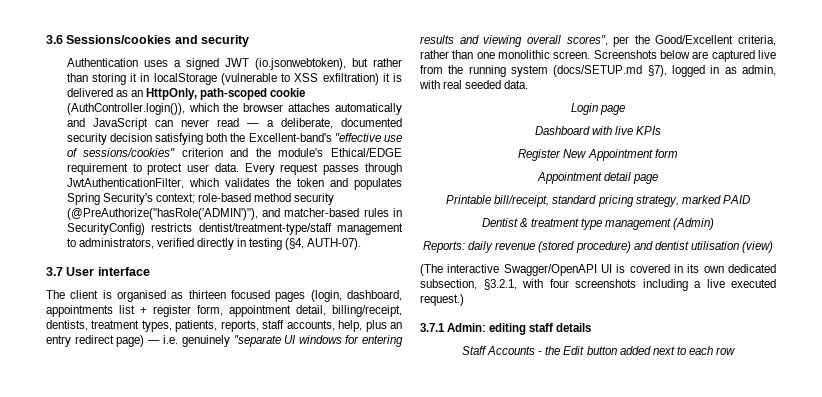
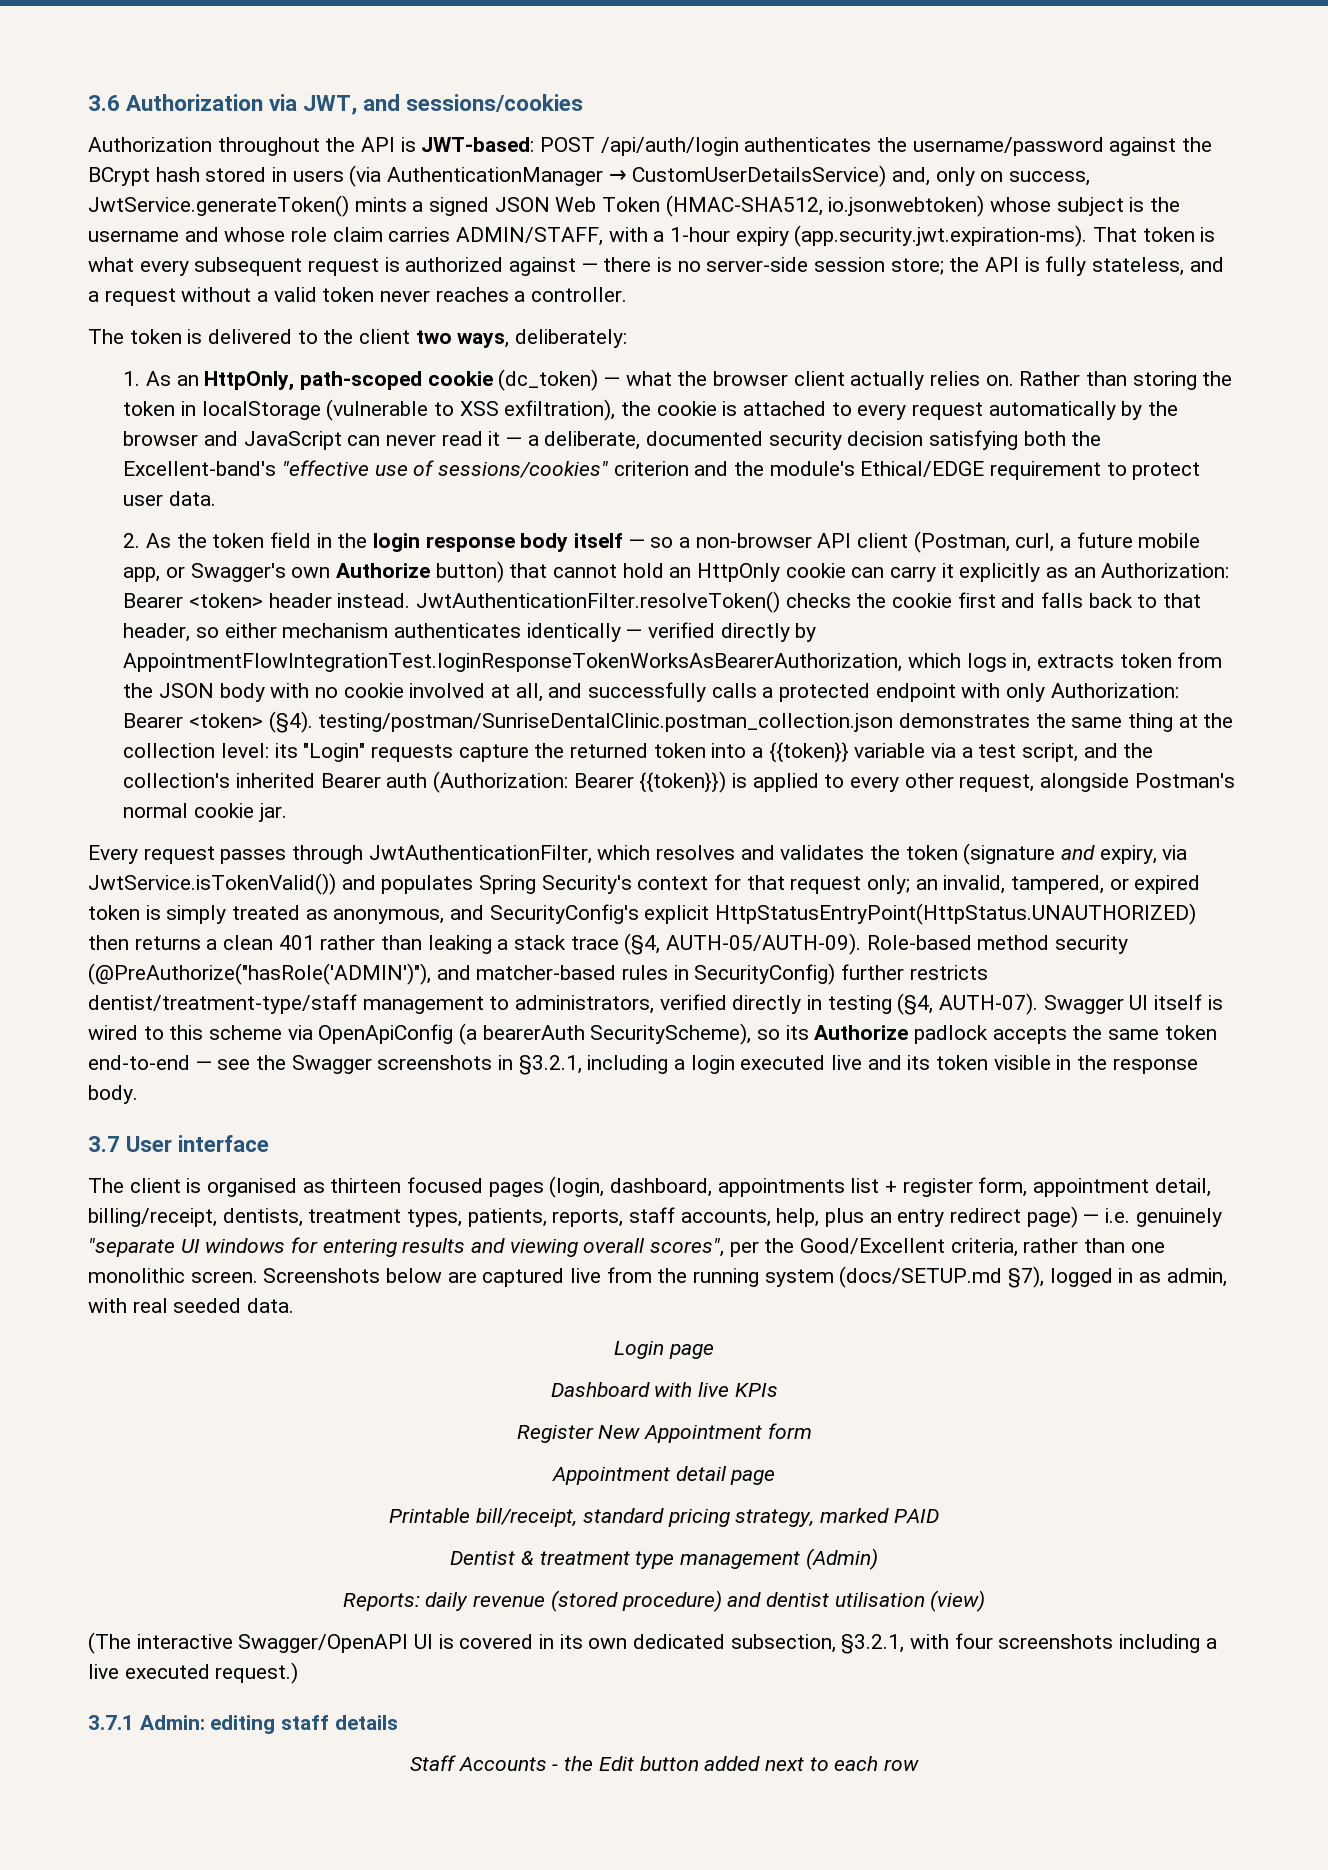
- 3.6 Sessions/cookies and security
- Authentication uses a signed JWT (io.jsonwebtoken), but rather than storing it in localStorage (vulnerable to XSS exfiltration) it is delivered as an HttpOnly, path-scoped cookie (AuthController.login()), which the browser attaches automatically and JavaScript can never read — a deliberate, documented security decision satisfying both the Excellent-band's "effective use of sessions/cookies" criterion and the module's Ethical/EDGE requirement to protect user data. Every request passes through JwtAuthenticationFilter, which validates the token and populates Spring Security's context; role-based method security (@PreAuthorize("hasRole('ADMIN')"), and matcher-based rules in SecurityConfig) restricts dentist/treatment-type/staff management to administrators, verified directly in testing (§4, AUTH-07).
+ 3.6 Authorization via JWT, and sessions/cookies
+ Authorization throughout the API is JWT-based: POST /api/auth/login authenticates the username/password against the BCrypt hash stored in users (via AuthenticationManager → CustomUserDetailsService) and, only on success, JwtService.generateToken() mints a signed JSON Web Token (HMAC-SHA512, io.jsonwebtoken) whose subject is the username and whose role claim carries ADMIN/STAFF, with a 1-hour expiry (app.security.jwt.expiration-ms). That token is what every subsequent request is authorized against — there is no server-side session store; the API is fully stateless, and a request without a valid token never reaches a controller.
+ The token is delivered to the client two ways, deliberately:
+ 1. As an HttpOnly, path-scoped cookie (dc_token) — what the browser client actually relies on. Rather than storing the token in localStorage (vulnerable to XSS exfiltration), the cookie is attached to every request automatically by the browser and JavaScript can never read it — a deliberate, documented security decision satisfying both the Excellent-band's "effective use of sessions/cookies" criterion and the module's Ethical/EDGE requirement to protect user data.
+ 2. As the token field in the login response body itself — so a non-browser API client (Postman, curl, a future mobile app, or Swagger's own Authorize button) that cannot hold an HttpOnly cookie can carry it explicitly as an Authorization: Bearer <token> header instead. JwtAuthenticationFilter.resolveToken() checks the cookie first and falls back to that header, so either mechanism authenticates identically — verified directly by AppointmentFlowIntegrationTest.loginResponseTokenWorksAsBearerAuthorization, which logs in, extracts token from the JSON body with no cookie involved at all, and successfully calls a protected endpoint with only Authorization: Bearer <token> (§4). testing/postman/SunriseDentalClinic.postman_collection.json demonstrates the same thing at the collection level: its "Login" requests capture the returned token into a {{token}} variable via a test script, and the collection's inherited Bearer auth (Authorization: Bearer {{token}}) is applied to every other request, alongside Postman's normal cookie jar.
+ Every request passes through JwtAuthenticationFilter, which resolves and validates the token (signature and expiry, via JwtService.isTokenValid()) and populates Spring Security's context for that request only; an invalid, tampered, or expired token is simply treated as anonymous, and SecurityConfig's explicit HttpStatusEntryPoint(HttpStatus.UNAUTHORIZED) then returns a clean 401 rather than leaking a stack trace (§4, AUTH-05/AUTH-09). Role-based method security (@PreAuthorize("hasRole('ADMIN')"), and matcher-based rules in SecurityConfig) further restricts dentist/treatment-type/staff management to administrators, verified directly in testing (§4, AUTH-07). Swagger UI itself is wired to this scheme via OpenApiConfig (a bearerAuth SecurityScheme), so its Authorize padlock accepts the same token end-to-end — see the Swagger screenshots in §3.2.1, including a login executed live and its token visible in the response body.

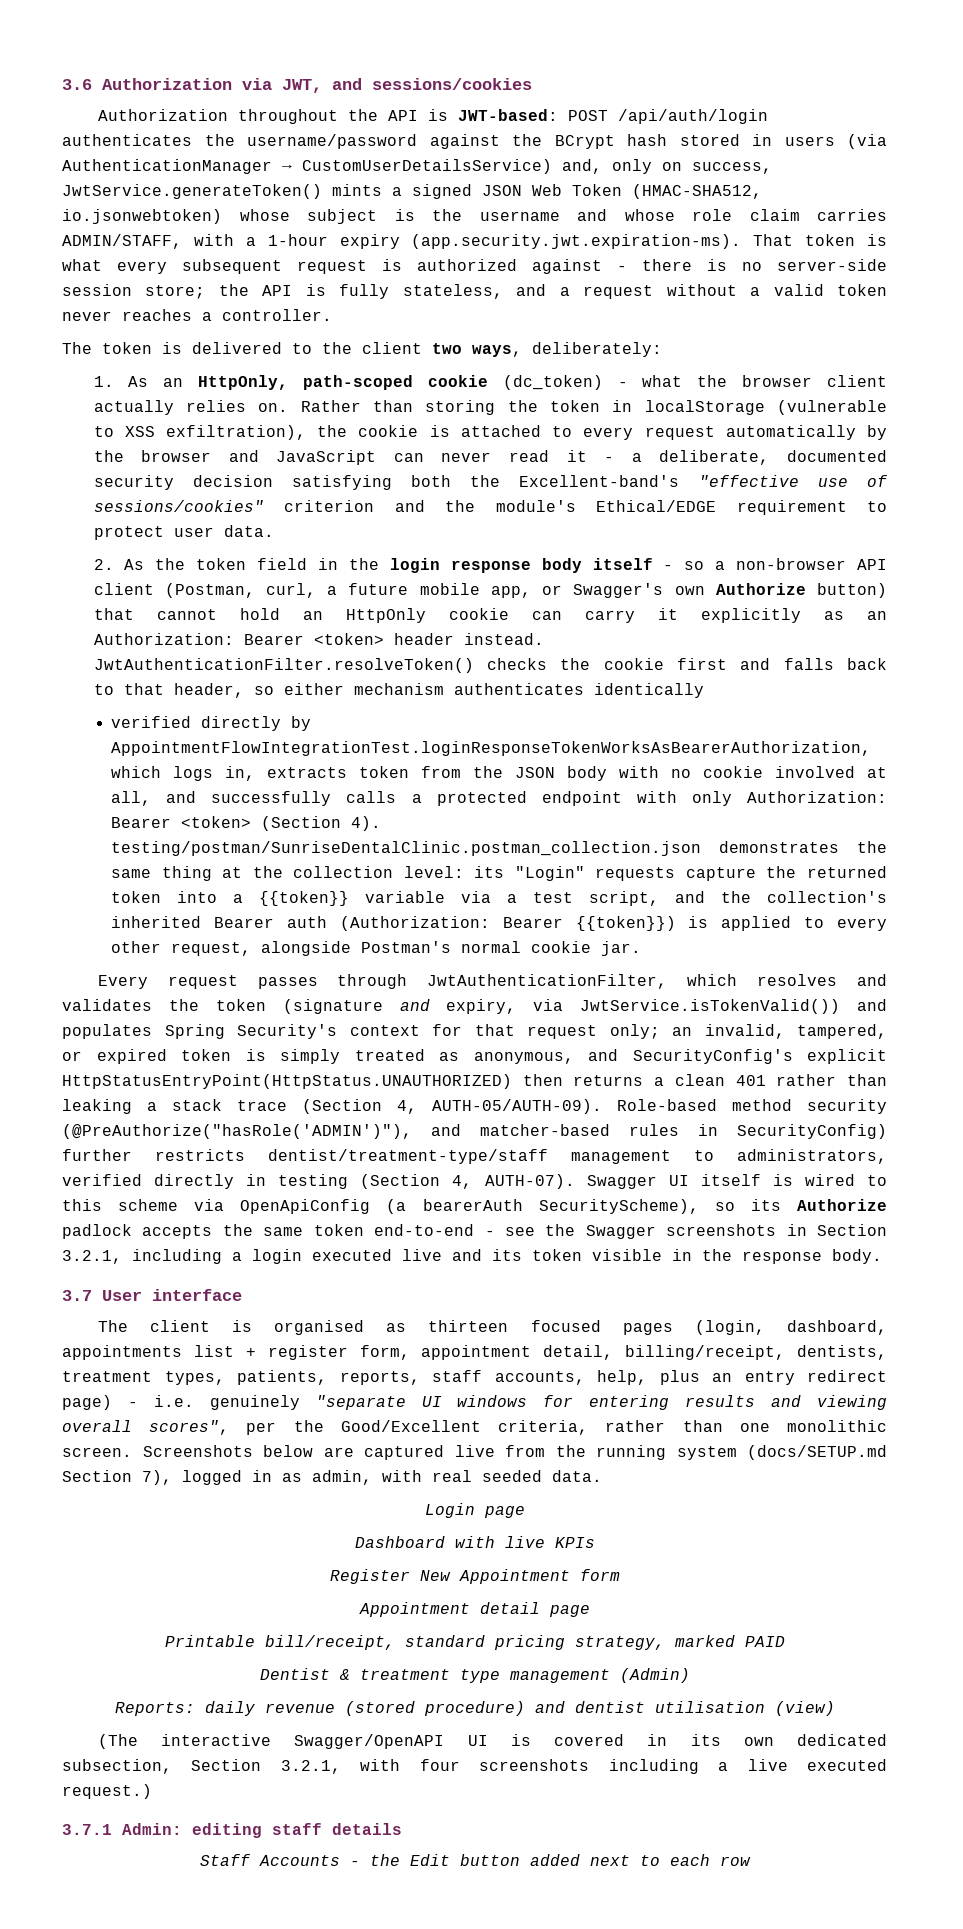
- POST /api/auth/login authenticates the username/password against the BCrypt hash stored in users (via AuthenticationManager → CustomUserDetailsService) and, only on success, JwtService.generateToken() mints a signed JSON Web Token (HMAC-SHA512, io.jsonwebtoken) whose subject is the username and whose role claim carries ADMIN/STAFF, with a 1-hour expiry (app.security.jwt.expiration-ms). That token is what every subsequent request is authorized against — there is no server-side session store;
+ POST /api/auth/login authenticates the username/password against the BCrypt hash stored in users (via AuthenticationManager → CustomUserDetailsService) and, only on success, JwtService.generateToken() mints a signed JSON Web Token (HMAC-SHA512, io.jsonwebtoken) whose subject is the username and whose role claim carries ADMIN/STAFF, with a 1-hour expiry (app.security.jwt.expiration-ms). That token is what every subsequent request is authorized against - there is no server-side session store;
- 1. As an HttpOnly, path-scoped cookie (dc_token) — what the browser client actually relies on.
+ 1. As an HttpOnly, path-scoped cookie (dc_token) - what the browser client actually relies on.
- Rather than storing the token in localStorage (vulnerable to XSS exfiltration), the cookie is attached to every request automatically by the browser and JavaScript can never read it — a deliberate, documented security decision satisfying both the Excellent-band's "effective use of sessions/cookies" criterion and the module's Ethical/EDGE requirement to protect user data.
+ Rather than storing the token in localStorage (vulnerable to XSS exfiltration), the cookie is attached to every request automatically by the browser and JavaScript can never read it - a deliberate, documented security decision satisfying both the Excellent-band's "effective use of sessions/cookies" criterion and the module's Ethical/EDGE requirement to protect user data.
- 2. As the token field in the login response body itself — so a non-browser API client (Postman, curl, a future mobile app, or Swagger's own Authorize button) that cannot hold an HttpOnly cookie can carry it explicitly as an Authorization: Bearer <token> header instead.
+ 2. As the token field in the login response body itself - so a non-browser API client (Postman, curl, a future mobile app, or Swagger's own Authorize button) that cannot hold an HttpOnly cookie can carry it explicitly as an Authorization: Bearer <token> header instead.
- JwtAuthenticationFilter.resolveToken() checks the cookie first and falls back to that header, so either mechanism authenticates identically — verified directly by AppointmentFlowIntegrationTest.loginResponseTokenWorksAsBearerAuthorization, which logs in, extracts token from the JSON body with no cookie involved at all, and successfully calls a protected endpoint with only Authorization:
+ JwtAuthenticationFilter.resolveToken() checks the cookie first and falls back to that header, so either mechanism authenticates identically
+ verified directly by AppointmentFlowIntegrationTest.loginResponseTokenWorksAsBearerAuthorization, which logs in, extracts token from the JSON body with no cookie involved at all, and successfully calls a protected endpoint with only Authorization:
- Bearer <token> (§4). testing/postman/SunriseDentalClinic.postman_collection.json demonstrates the same thing at the collection level:
+ Bearer <token> (Section 4). testing/postman/SunriseDentalClinic.postman_collection.json demonstrates the same thing at the collection level:
- Every request passes through JwtAuthenticationFilter, which resolves and validates the token (signature and expiry, via JwtService.isTokenValid()) and populates Spring Security's context for that request only; an invalid, tampered, or expired token is simply treated as anonymous, and SecurityConfig's explicit HttpStatusEntryPoint(HttpStatus.UNAUTHORIZED) then returns a clean 401 rather than leaking a stack trace (§4, AUTH-05/AUTH-09).
+ Every request passes through JwtAuthenticationFilter, which resolves and validates the token (signature and expiry, via JwtService.isTokenValid()) and populates Spring Security's context for that request only; an invalid, tampered, or expired token is simply treated as anonymous, and SecurityConfig's explicit HttpStatusEntryPoint(HttpStatus.UNAUTHORIZED) then returns a clean 401 rather than leaking a stack trace (Section 4, AUTH-05/AUTH-09).
- Role-based method security (@PreAuthorize("hasRole('ADMIN')"), and matcher-based rules in SecurityConfig) further restricts dentist/treatment-type/staff management to administrators, verified directly in testing (§4, AUTH-07).
+ Role-based method security (@PreAuthorize("hasRole('ADMIN')"), and matcher-based rules in SecurityConfig) further restricts dentist/treatment-type/staff management to administrators, verified directly in testing (Section 4, AUTH-07).
- Swagger UI itself is wired to this scheme via OpenApiConfig (a bearerAuth SecurityScheme), so its Authorize padlock accepts the same token end-to-end — see the Swagger screenshots in §3.2.1, including a login executed live and its token visible in the response body.
+ Swagger UI itself is wired to this scheme via OpenApiConfig (a bearerAuth SecurityScheme), so its Authorize padlock accepts the same token end-to-end - see the Swagger screenshots in Section 3.2.1, including a login executed live and its token visible in the response body.
- The client is organised as thirteen focused pages (login, dashboard, appointments list + register form, appointment detail, billing/receipt, dentists, treatment types, patients, reports, staff accounts, help, plus an entry redirect page) — i.e. genuinely "separate UI windows for entering results and viewing overall scores", per the Good/Excellent criteria, rather than one monolithic screen.
+ The client is organised as thirteen focused pages (login, dashboard, appointments list + register form, appointment detail, billing/receipt, dentists, treatment types, patients, reports, staff accounts, help, plus an entry redirect page) - i.e. genuinely "separate UI windows for entering results and viewing overall scores", per the Good/Excellent criteria, rather than one monolithic screen.
- Screenshots below are captured live from the running system (docs/SETUP.md §7), logged in as admin, with real seeded data.
+ Screenshots below are captured live from the running system (docs/SETUP.md Section 7), logged in as admin, with real seeded data.
- (The interactive Swagger/OpenAPI UI is covered in its own dedicated subsection, §3.2.1, with four screenshots including a live executed request.)
+ (The interactive Swagger/OpenAPI UI is covered in its own dedicated subsection, Section 3.2.1, with four screenshots including a live executed request.)

